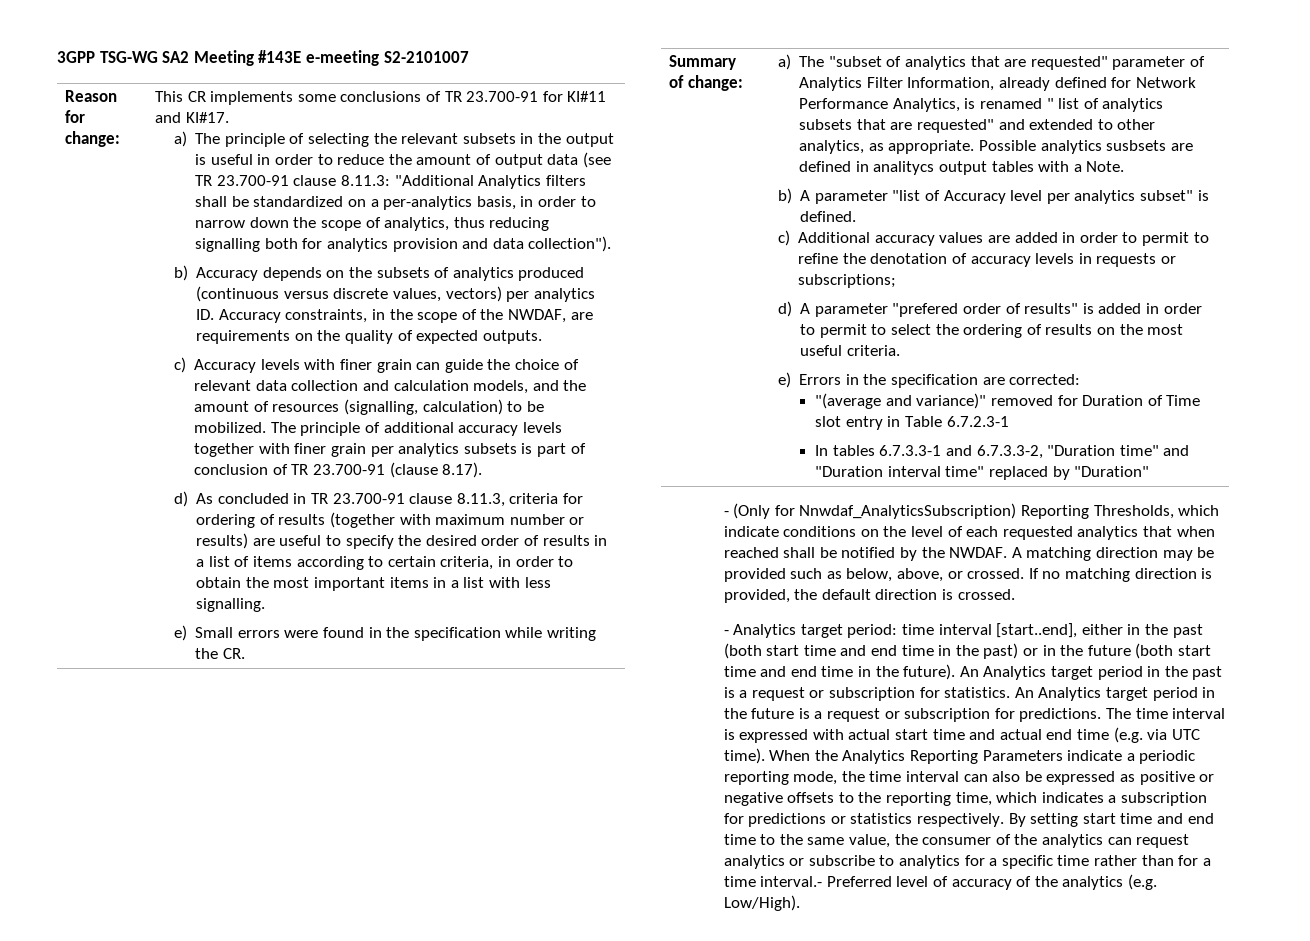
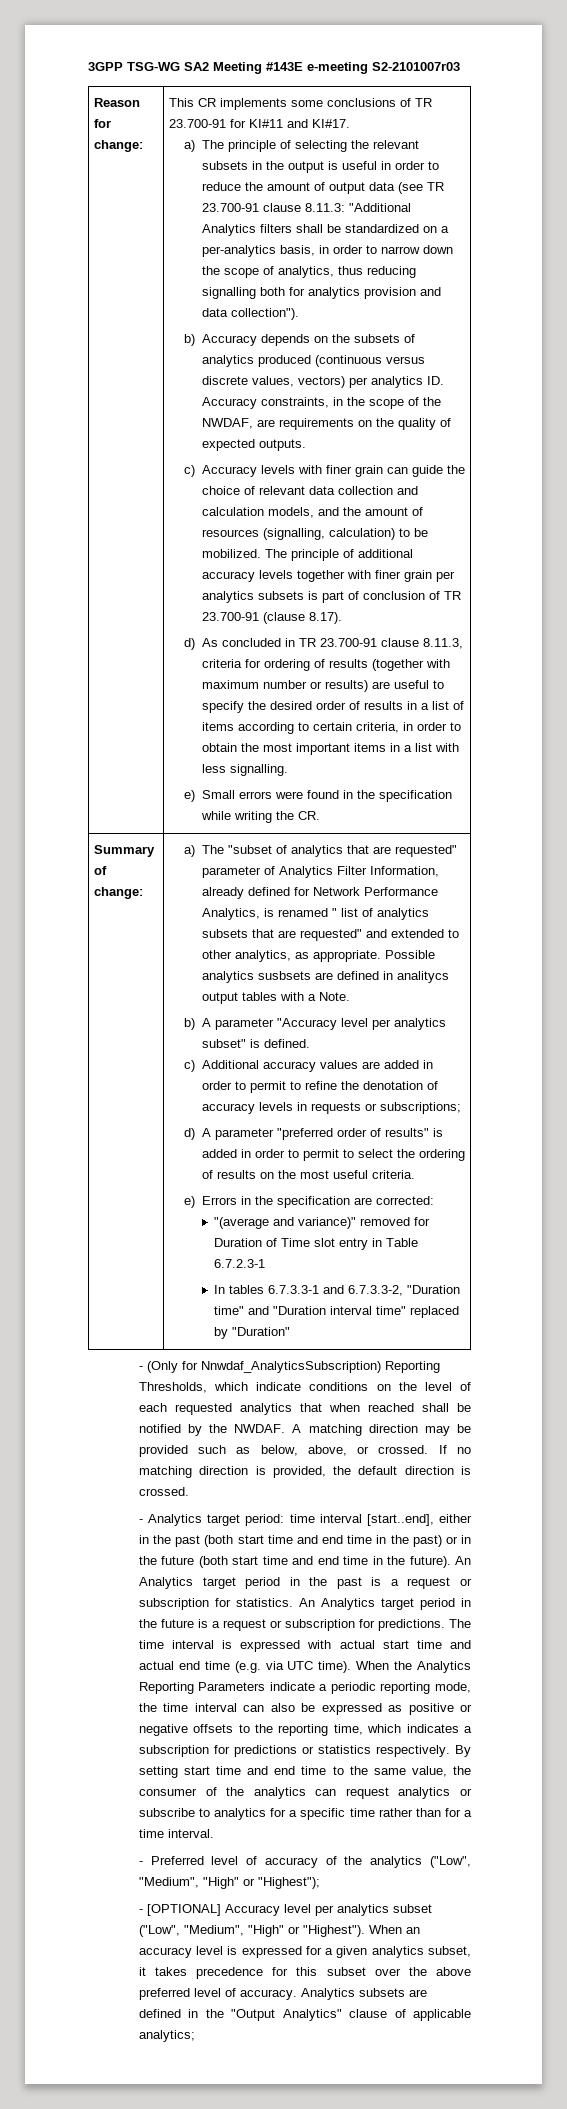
- 3GPP TSG-WG SA2 Meeting #143E e-meeting S2-2101007
+ 3GPP TSG-WG SA2 Meeting #143E e-meeting S2-2101007r03
- b) A parameter "list of Accuracy level per analytics subset" is defined.
+ b) A parameter "Accuracy level per analytics subset" is defined.
- d) A parameter "prefered order of results" is added in order to permit to select the ordering of results on the most useful criteria.
+ d) A parameter "preferred order of results" is added in order to permit to select the ordering of results on the most useful criteria.
- By setting start time and end time to the same value, the consumer of the analytics can request analytics or subscribe to analytics for a specific time rather than for a time interval.- Preferred level of accuracy of the analytics (e.g. Low/High).
+ By setting start time and end time to the same value, the consumer of the analytics can request analytics or subscribe to analytics for a specific time rather than for a time interval.
+ - Preferred level of accuracy of the analytics ("Low", "Medium", "High" or "Highest");
+ - [OPTIONAL] Accuracy level per analytics subset ("Low", "Medium", "High" or "Highest"). When an accuracy level is expressed for a given analytics subset, it takes precedence for this subset over the above preferred level of accuracy. Analytics subsets are defined in the "Output Analytics" clause of applicable analytics;

